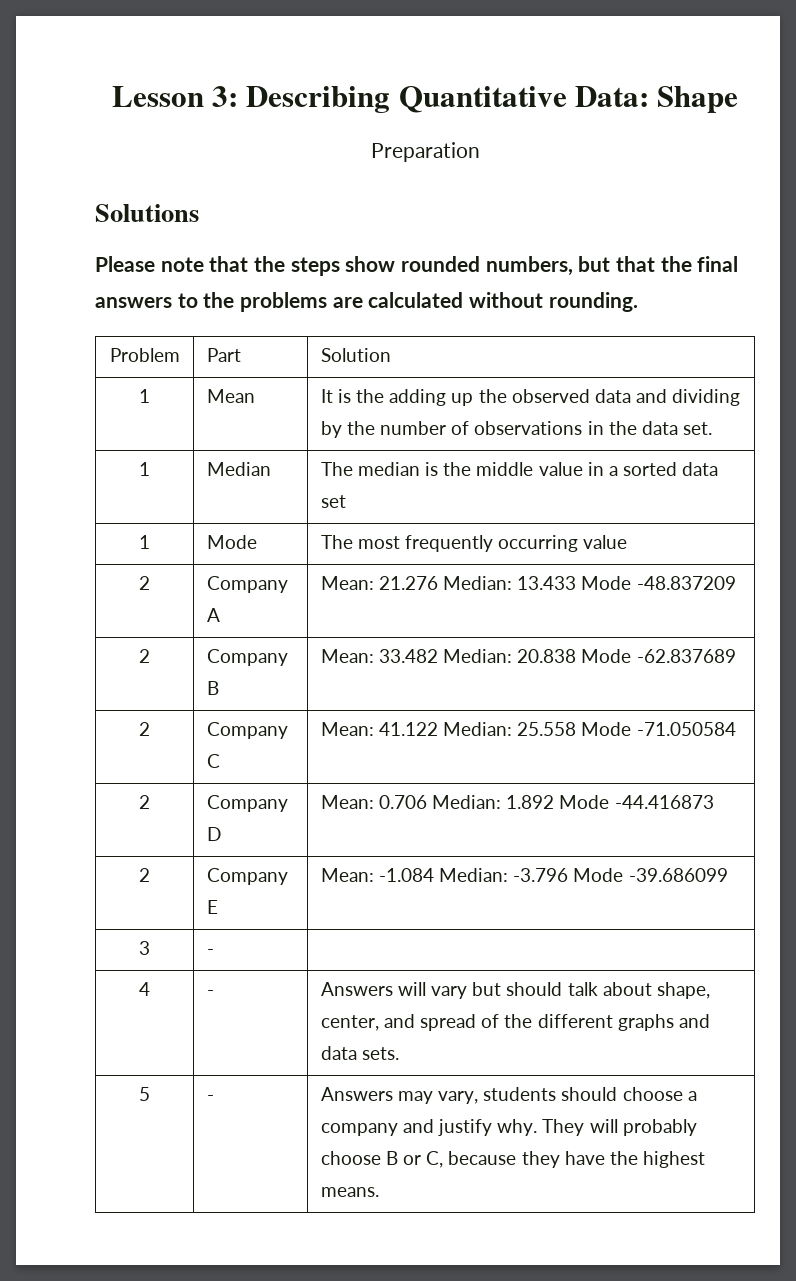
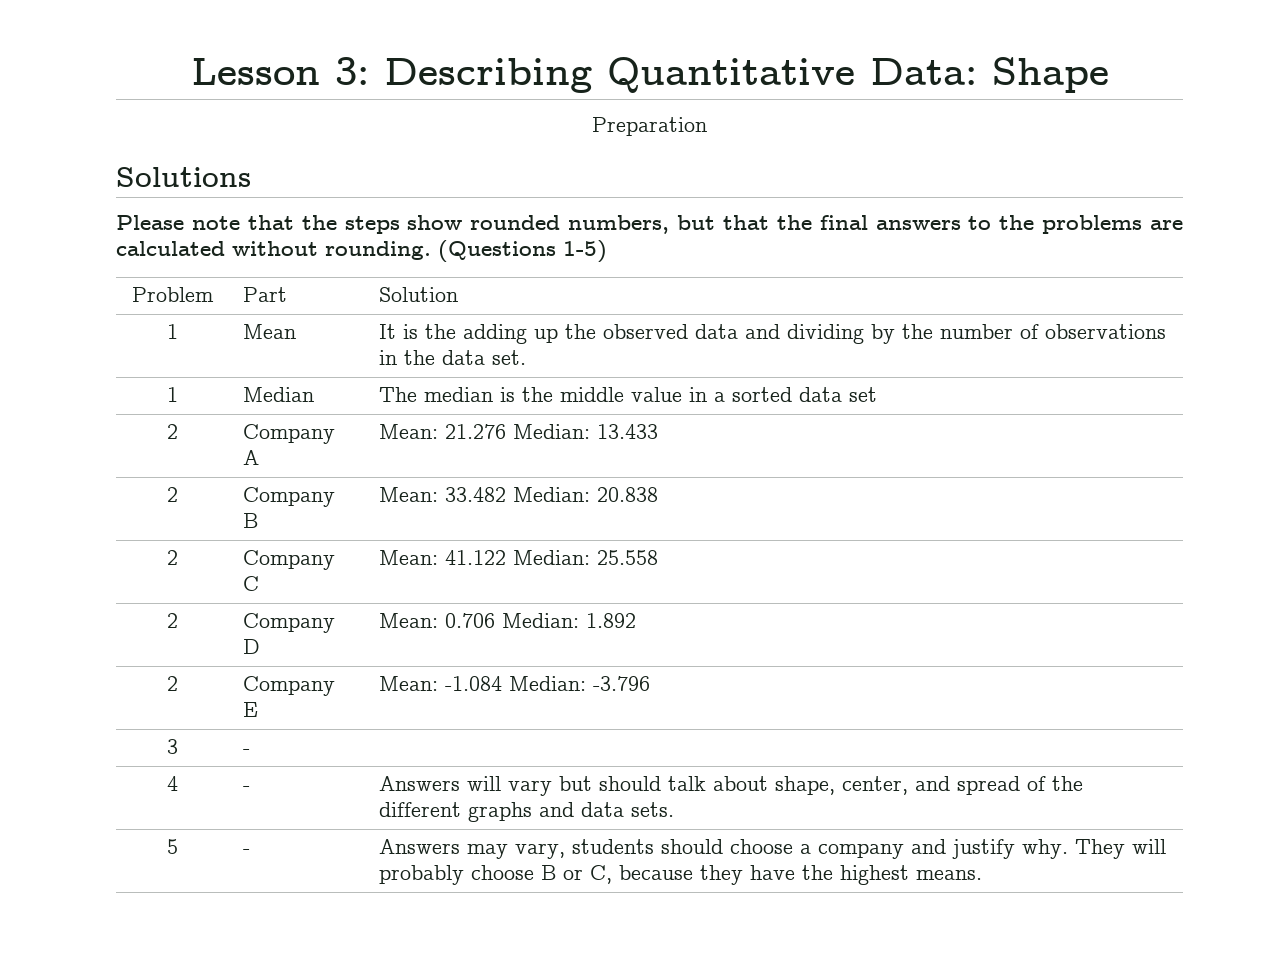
+ (Questions 1-5)
- 1 | Mode | The most frequently occurring value
- 2 | Company A | Mean: 21.276 Median: 13.433 Mode -48.837209
+ 2 | Company A | Mean: 21.276 Median: 13.433
- 2 | Company B | Mean: 33.482 Median: 20.838 Mode -62.837689
+ 2 | Company B | Mean: 33.482 Median: 20.838
- 2 | Company C | Mean: 41.122 Median: 25.558 Mode -71.050584
+ 2 | Company C | Mean: 41.122 Median: 25.558
- 2 | Company D | Mean: 0.706 Median: 1.892 Mode -44.416873
+ 2 | Company D | Mean: 0.706 Median: 1.892
- 2 | Company E | Mean: -1.084 Median: -3.796 Mode -39.686099
+ 2 | Company E | Mean: -1.084 Median: -3.796

